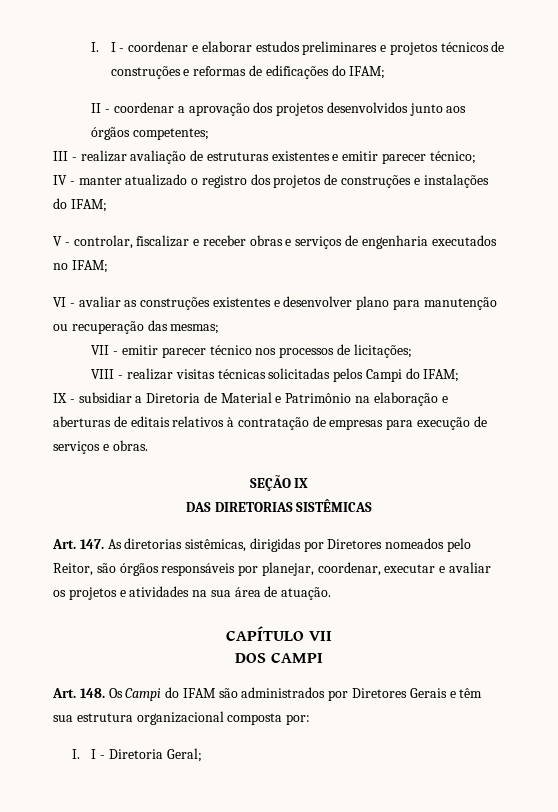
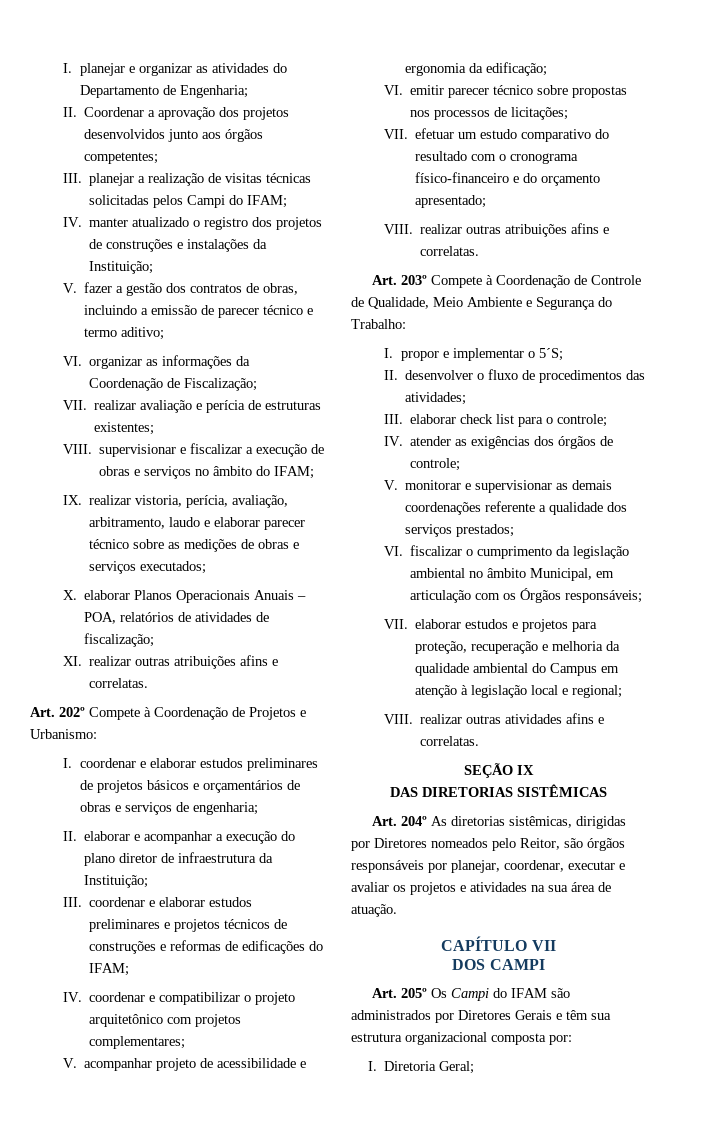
- I. I - coordenar e elaborar estudos preliminares e projetos técnicos de construções e reformas de edificações do IFAM;
+ I. planejar e organizar as atividades do Departamento de Engenharia;
+ II. Coordenar a aprovação dos projetos desenvolvidos junto aos órgãos competentes;
+ III. planejar a realização de visitas técnicas solicitadas pelos Campi do IFAM;
+ IV. manter atualizado o registro dos projetos de construções e instalações da Instituição;
+ V. fazer a gestão dos contratos de obras, incluindo a emissão de parecer técnico e termo aditivo;
+ VI. organizar as informações da Coordenação de Fiscalização;
+ VII. realizar avaliação e perícia de estruturas existentes;
+ VIII. supervisionar e fiscalizar a execução de obras e serviços no âmbito do IFAM;
+ IX. realizar vistoria, perícia, avaliação, arbitramento, laudo e elaborar parecer técnico sobre as medições de obras e serviços executados;
+ X. elaborar Planos Operacionais Anuais – POA, relatórios de atividades de fiscalização;
+ XI. realizar outras atribuições afins e correlatas.
+ Art. 202º Compete à Coordenação de Projetos e Urbanismo:
+ I. coordenar e elaborar estudos preliminares de projetos básicos e orçamentários de obras e serviços de engenharia;
+ II. elaborar e acompanhar a execução do plano diretor de infraestrutura da Instituição;
+ III. coordenar e elaborar estudos preliminares e projetos técnicos de construções e reformas de edificações do IFAM;
- II - coordenar a aprovação dos projetos desenvolvidos junto aos órgãos competentes;
- III - realizar avaliação de estruturas existentes e emitir parecer técnico;
- IV - manter atualizado o registro dos projetos de construções e instalações do IFAM;
- V - controlar, fiscalizar e receber obras e serviços de engenharia executados no IFAM;
- VI - avaliar as construções existentes e desenvolver plano para manutenção ou recuperação das mesmas;
- VII - emitir parecer técnico nos processos de licitações;
+ IV. coordenar e compatibilizar o projeto arquitetônico com projetos complementares;
+ V. acompanhar projeto de acessibilidade e ergonomia da edificação;
+ VI. emitir parecer técnico sobre propostas nos processos de licitações;
- VIII - realizar visitas técnicas solicitadas pelos Campi do IFAM;
- IX - subsidiar a Diretoria de Material e Patrimônio na elaboração e aberturas de editais relativos à contratação de empresas para execução de serviços e obras.
+ VII. efetuar um estudo comparativo do resultado com o cronograma físico-financeiro e do orçamento apresentado;
+ VIII. realizar outras atribuições afins e correlatas.
+ Art. 203º Compete à Coordenação de Controle de Qualidade, Meio Ambiente e Segurança do Trabalho:
+ I. propor e implementar o 5´S;
+ II. desenvolver o fluxo de procedimentos das atividades;
+ III. elaborar check list para o controle;
+ IV. atender as exigências dos órgãos de controle;
+ V. monitorar e supervisionar as demais coordenações referente a qualidade dos serviços prestados;
+ VI. fiscalizar o cumprimento da legislação ambiental no âmbito Municipal, em articulação com os Órgãos responsáveis;
+ VII. elaborar estudos e projetos para proteção, recuperação e melhoria da qualidade ambiental do Campus em atenção à legislação local e regional;
+ VIII. realizar outras atividades afins e correlatas.
- Art. 147. As diretorias sistêmicas, dirigidas por Diretores nomeados pelo Reitor, são órgãos responsáveis por planejar, coordenar, executar e avaliar os projetos e atividades na sua área de atuação.
+ Art. 204º As diretorias sistêmicas, dirigidas por Diretores nomeados pelo Reitor, são órgãos responsáveis por planejar, coordenar, executar e avaliar os projetos e atividades na sua área de atuação.
- Art. 148. Os Campi do IFAM são administrados por Diretores Gerais e têm sua estrutura organizacional composta por:
+ Art. 205º Os Campi do IFAM são administrados por Diretores Gerais e têm sua estrutura organizacional composta por:
- I. I - Diretoria Geral;
+ I. Diretoria Geral;

